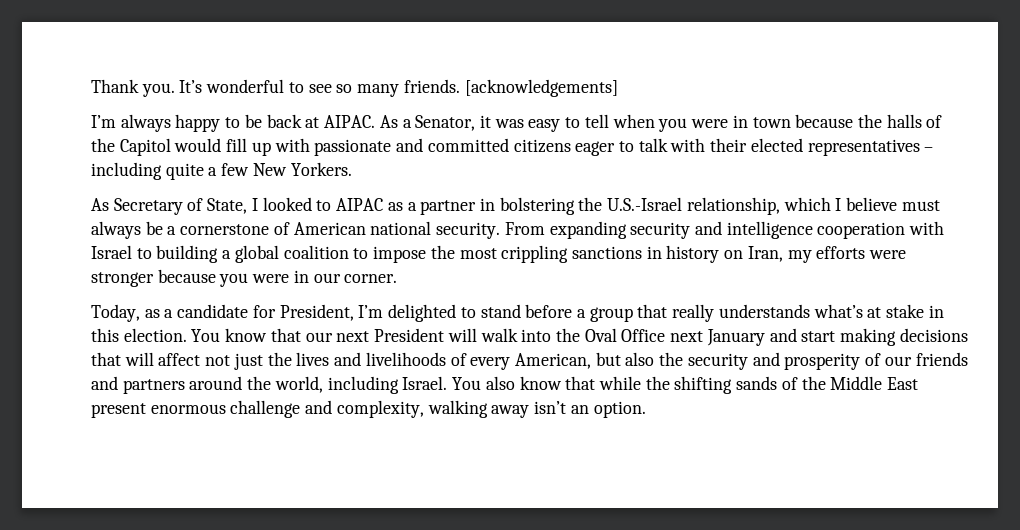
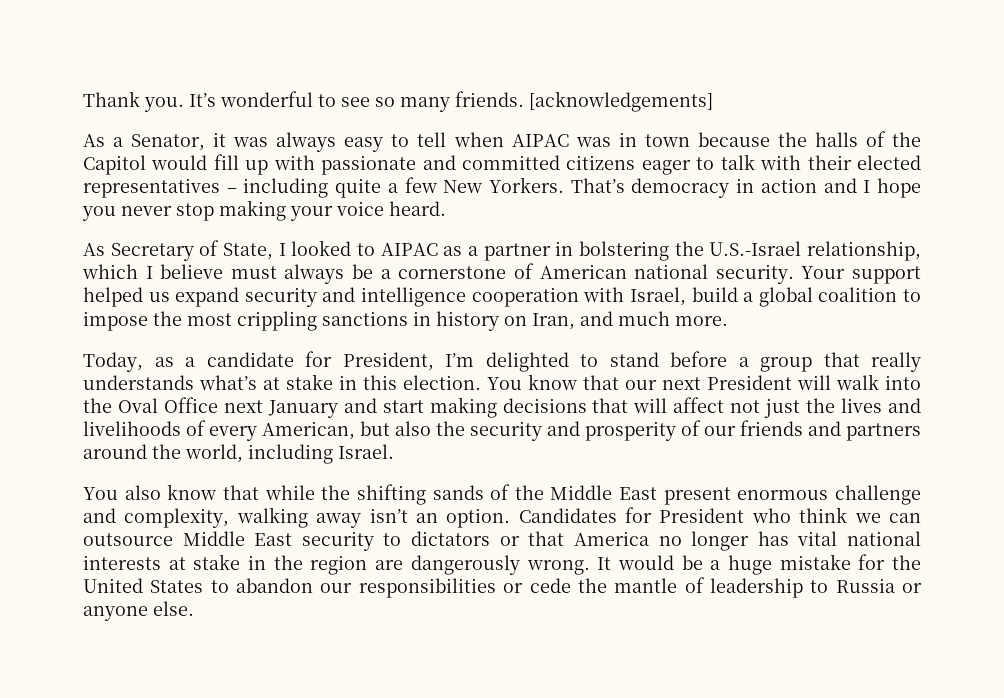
- I’m always happy to be back at AIPAC. As a Senator, it was easy to tell when you were in town because the halls of the Capitol would fill up with passionate and committed citizens eager to talk with their elected representatives – including quite a few New Yorkers.
+ As a Senator, it was always easy to tell when AIPAC was in town because the halls of the Capitol would fill up with passionate and committed citizens eager to talk with their elected representatives – including quite a few New Yorkers. That’s democracy in action and I hope you never stop making your voice heard.
- From expanding security and intelligence cooperation with Israel to building a global coalition to impose the most crippling sanctions in history on Iran, my efforts were stronger because you were in our corner.
+ Your support helped us expand security and intelligence cooperation with Israel, build a global coalition to impose the most crippling sanctions in history on Iran, and much more.
- You know that our next President will walk into the Oval Office next January and start making decisions that will affect not just the lives and livelihoods of every American, but also the security and prosperity of our friends and partners around the world, including Israel. You also know that while the shifting sands of the Middle East present enormous challenge and complexity, walking away isn’t an option.
+ You know that our next President will walk into the Oval Office next January and start making decisions that will affect not just the lives and livelihoods of every American, but also the security and prosperity of our friends and partners around the world, including Israel.
+ You also know that while the shifting sands of the Middle East present enormous challenge and complexity, walking away isn’t an option.
+ Candidates for President who think we can outsource Middle East security to dictators or that America no longer has vital national interests at stake in the region are dangerously wrong. It would be a huge mistake for the United States to abandon our responsibilities or cede the mantle of leadership to Russia or anyone else.

